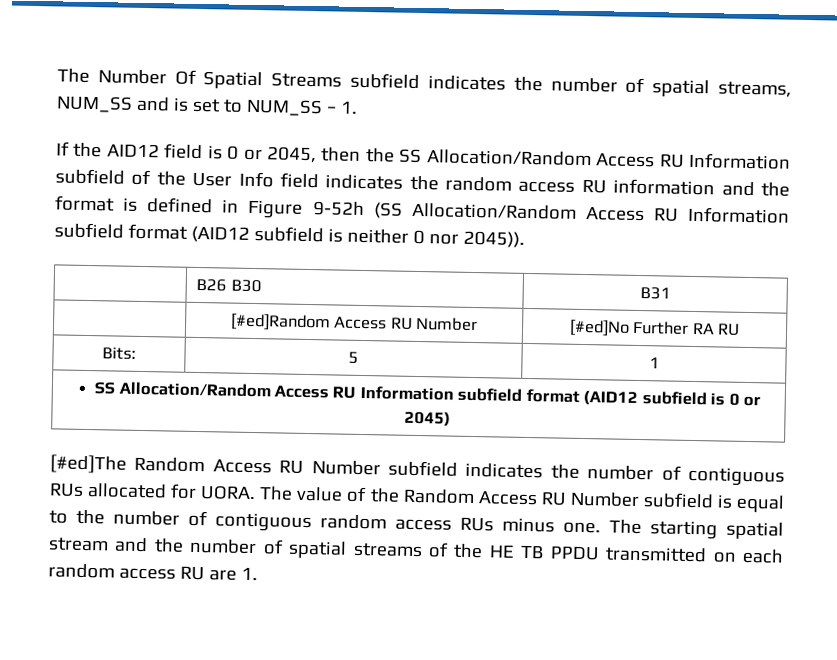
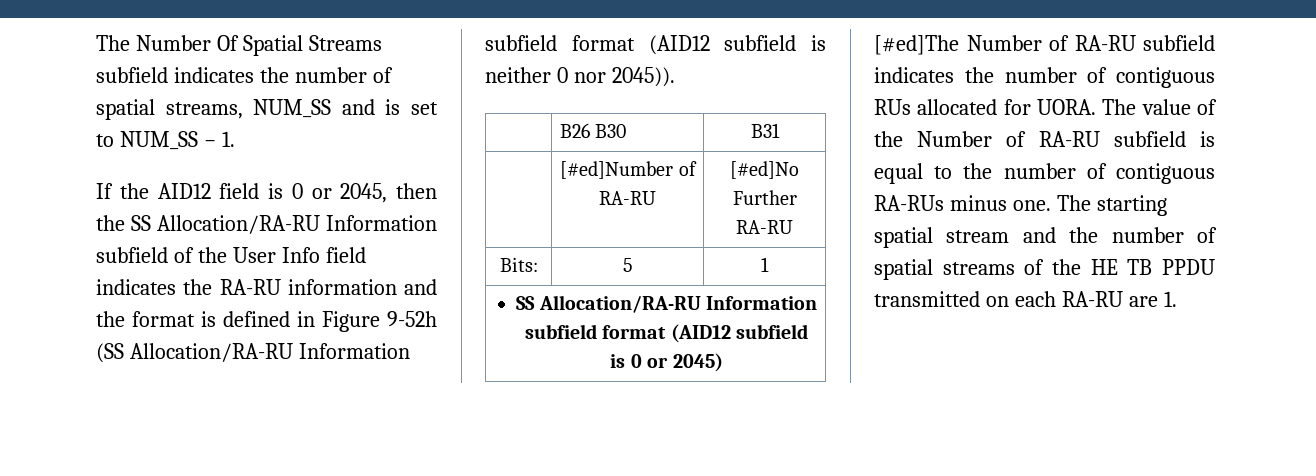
- If the AID12 field is 0 or 2045, then the SS Allocation/Random Access RU Information subfield of the User Info field indicates the random access RU information and the format is defined in Figure 9-52h (SS Allocation/Random Access RU Information subfield format (AID12 subfield is neither 0 nor 2045)).
+ If the AID12 field is 0 or 2045, then the SS Allocation/RA-RU Information subfield of the User Info field indicates the RA-RU information and the format is defined in Figure 9-52h (SS Allocation/RA-RU Information subfield format (AID12 subfield is neither 0 nor 2045)).
- | [#ed]Random Access RU Number | [#ed]No Further RA RU
+ | [#ed]Number of RA-RU | [#ed]No Further RA-RU
- SS Allocation/Random Access RU Information subfield format (AID12 subfield is 0 or 2045)
+ SS Allocation/RA-RU Information subfield format (AID12 subfield is 0 or 2045)
- [#ed]The Random Access RU Number subfield indicates the number of contiguous RUs allocated for UORA.
+ [#ed]The Number of RA-RU subfield indicates the number of contiguous RUs allocated for UORA.
- The value of the Random Access RU Number subfield is equal to the number of contiguous random access RUs minus one.
+ The value of the Number of RA-RU subfield is equal to the number of contiguous RA-RUs minus one.
- The starting spatial stream and the number of spatial streams of the HE TB PPDU transmitted on each random access RU are 1.
+ The starting spatial stream and the number of spatial streams of the HE TB PPDU transmitted on each RA-RU are 1.

